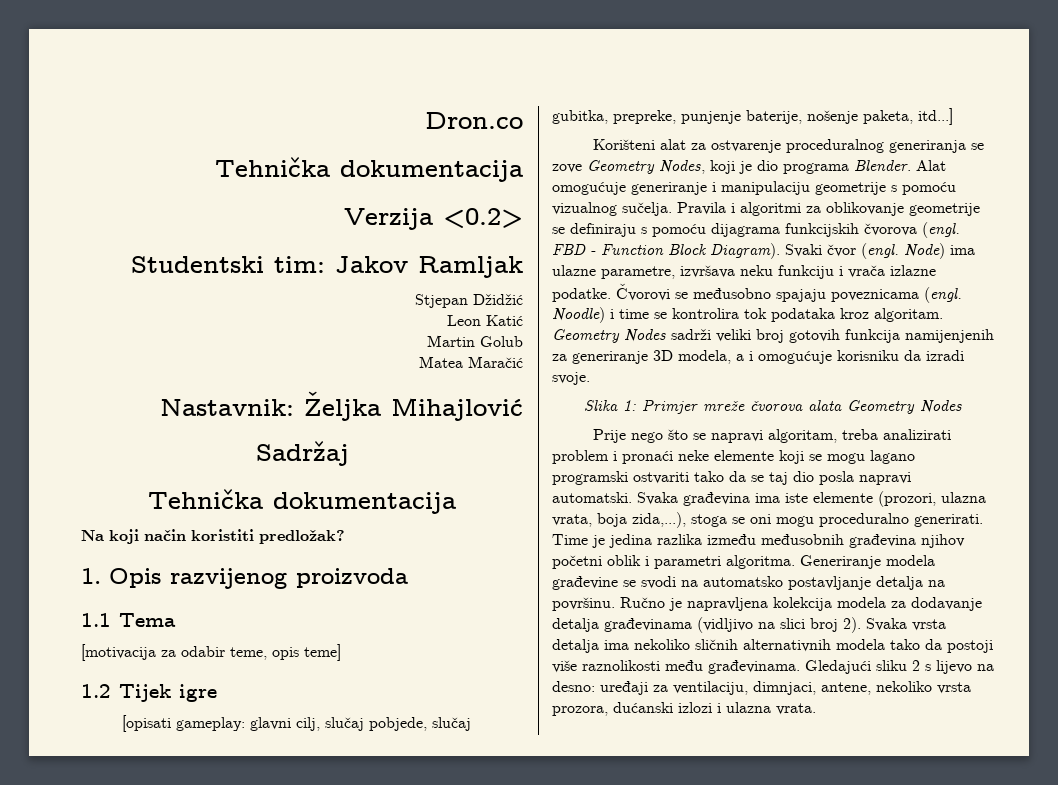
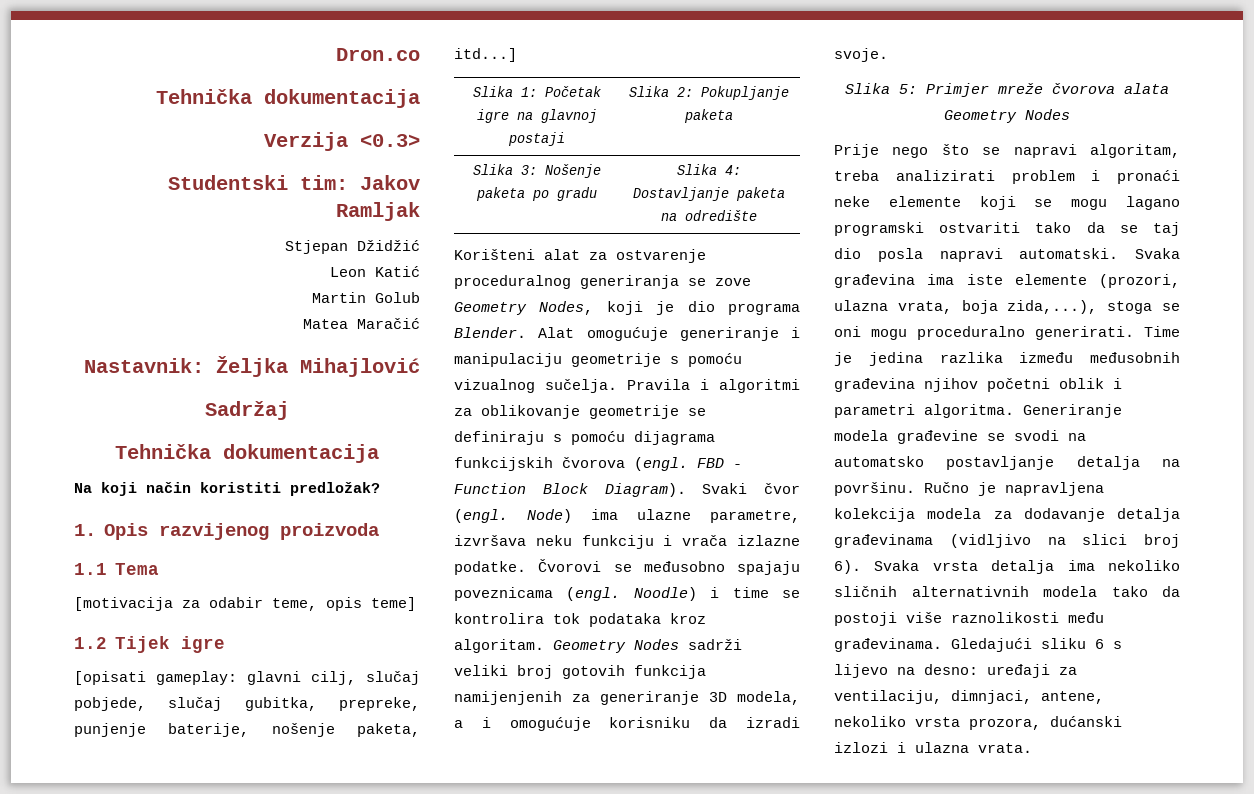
- Verzija <0.2>
+ Verzija <0.3>
+ Slika 1: Početak igre na glavnoj postaji | Slika 2: Pokupljanje paketa
+ Slika 3: Nošenje paketa po gradu | Slika 4: Dostavljanje paketa na odredište
- Slika 1: Primjer mreže čvorova alata Geometry Nodes
+ Slika 5: Primjer mreže čvorova alata Geometry Nodes
- Ručno je napravljena kolekcija modela za dodavanje detalja građevinama (vidljivo na slici broj 2).
+ Ručno je napravljena kolekcija modela za dodavanje detalja građevinama (vidljivo na slici broj 6).
- Gledajući sliku 2 s lijevo na desno: uređaji za ventilaciju, dimnjaci, antene, nekoliko vrsta prozora, dućanski izlozi i ulazna vrata.
+ Gledajući sliku 6 s lijevo na desno: uređaji za ventilaciju, dimnjaci, antene, nekoliko vrsta prozora, dućanski izlozi i ulazna vrata.

